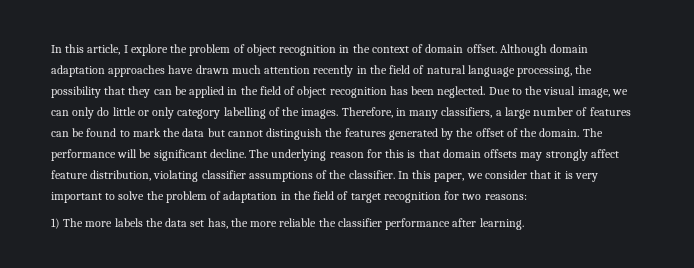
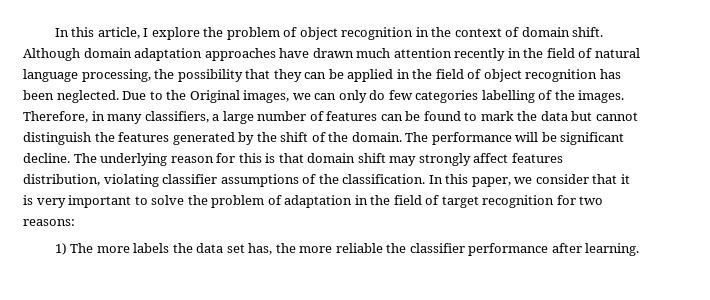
- In this article, I explore the problem of object recognition in the context of domain offset.
+ In this article, I explore the problem of object recognition in the context of domain shift.
- Due to the visual image, we can only do little or only category labelling of the images.
+ Due to the Original images, we can only do few categories labelling of the images.
- Therefore, in many classifiers, a large number of features can be found to mark the data but cannot distinguish the features generated by the offset of the domain.
+ Therefore, in many classifiers, a large number of features can be found to mark the data but cannot distinguish the features generated by the shift of the domain.
- The underlying reason for this is that domain offsets may strongly affect feature distribution, violating classifier assumptions of the classifier.
+ The underlying reason for this is that domain shift may strongly affect features distribution, violating classifier assumptions of the classification.

